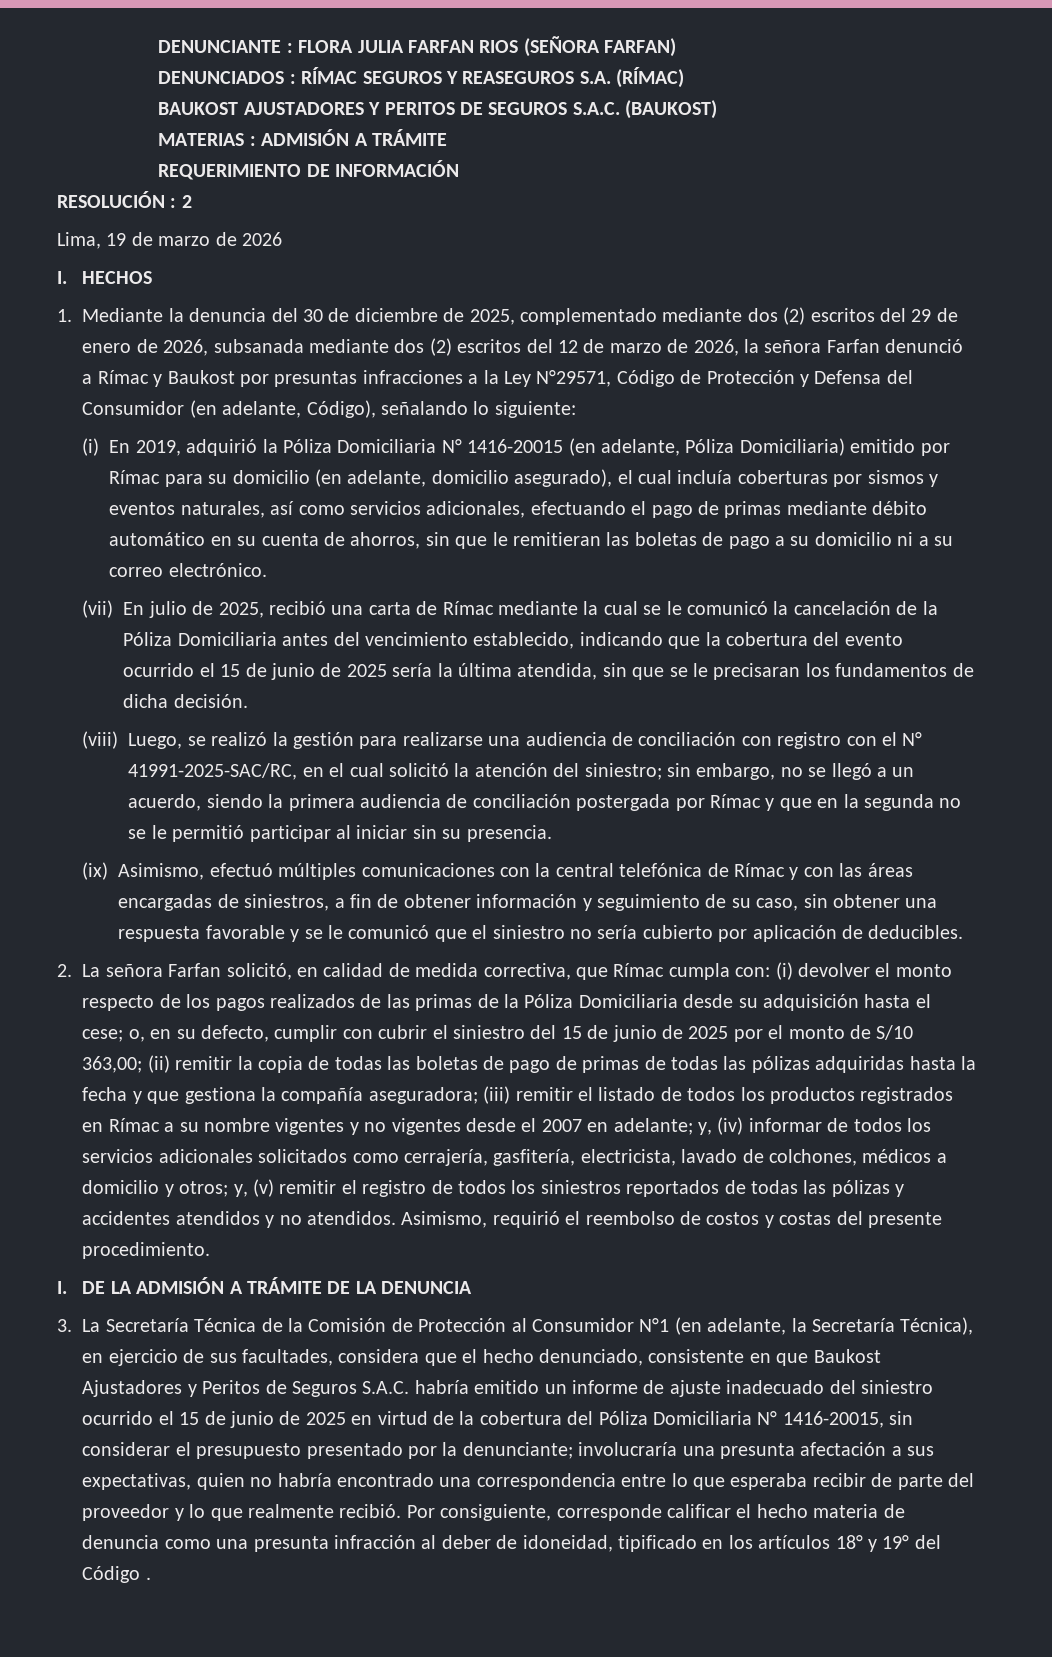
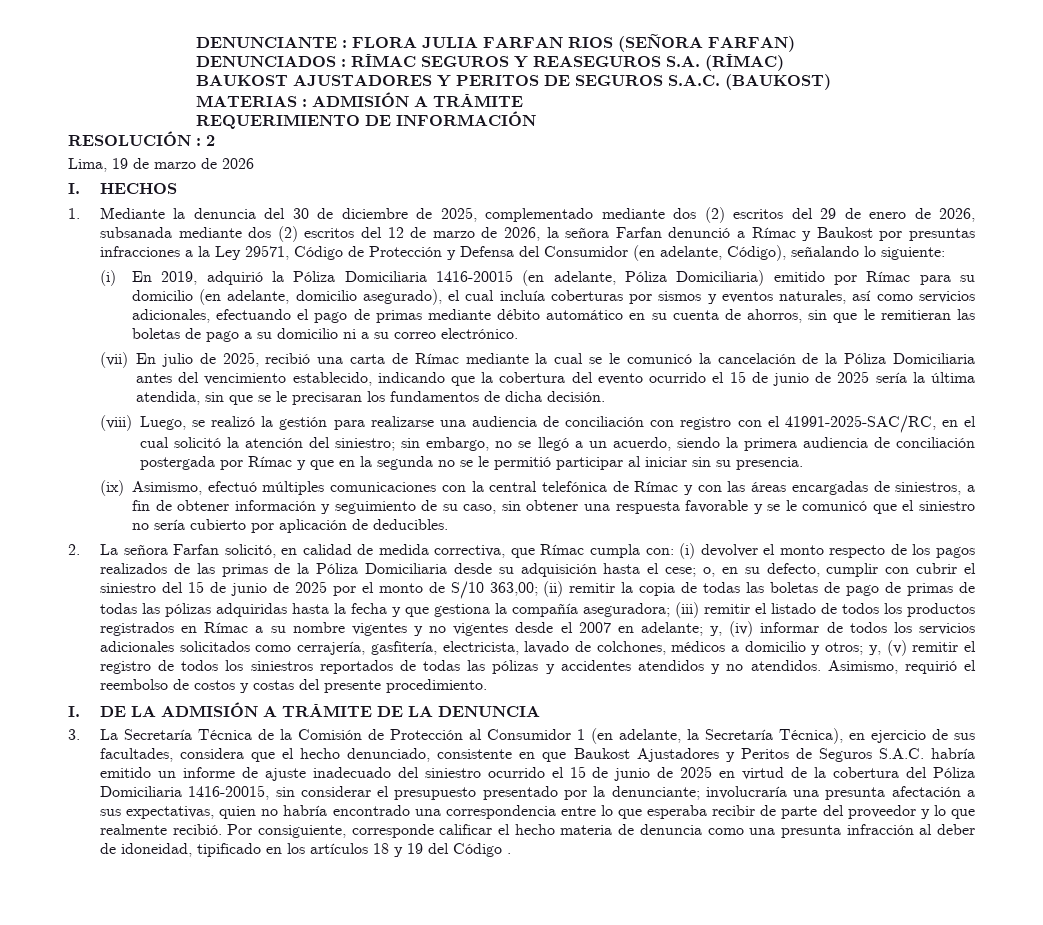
- 1. Mediante la denuncia del 30 de diciembre de 2025, complementado mediante dos (2) escritos del 29 de enero de 2026, subsanada mediante dos (2) escritos del 12 de marzo de 2026, la señora Farfan denunció a Rímac y Baukost por presuntas infracciones a la Ley N°29571, Código de Protección y Defensa del Consumidor (en adelante, Código), señalando lo siguiente:
+ 1. Mediante la denuncia del 30 de diciembre de 2025, complementado mediante dos (2) escritos del 29 de enero de 2026, subsanada mediante dos (2) escritos del 12 de marzo de 2026, la señora Farfan denunció a Rímac y Baukost por presuntas infracciones a la Ley 29571, Código de Protección y Defensa del Consumidor (en adelante, Código), señalando lo siguiente:
- (i) En 2019, adquirió la Póliza Domiciliaria N° 1416-20015 (en adelante, Póliza Domiciliaria) emitido por Rímac para su domicilio (en adelante, domicilio asegurado), el cual incluía coberturas por sismos y eventos naturales, así como servicios adicionales, efectuando el pago de primas mediante débito automático en su cuenta de ahorros, sin que le remitieran las boletas de pago a su domicilio ni a su correo electrónico.
+ (i) En 2019, adquirió la Póliza Domiciliaria 1416-20015 (en adelante, Póliza Domiciliaria) emitido por Rímac para su domicilio (en adelante, domicilio asegurado), el cual incluía coberturas por sismos y eventos naturales, así como servicios adicionales, efectuando el pago de primas mediante débito automático en su cuenta de ahorros, sin que le remitieran las boletas de pago a su domicilio ni a su correo electrónico.
- (viii) Luego, se realizó la gestión para realizarse una audiencia de conciliación con registro con el N° 41991-2025-SAC/RC, en el cual solicitó la atención del siniestro; sin embargo, no se llegó a un acuerdo, siendo la primera audiencia de conciliación postergada por Rímac y que en la segunda no se le permitió participar al iniciar sin su presencia.
+ (viii) Luego, se realizó la gestión para realizarse una audiencia de conciliación con registro con el 41991-2025-SAC/RC, en el cual solicitó la atención del siniestro; sin embargo, no se llegó a un acuerdo, siendo la primera audiencia de conciliación postergada por Rímac y que en la segunda no se le permitió participar al iniciar sin su presencia.
- 3. La Secretaría Técnica de la Comisión de Protección al Consumidor N°1 (en adelante, la Secretaría Técnica), en ejercicio de sus facultades, considera que el hecho denunciado, consistente en que Baukost Ajustadores y Peritos de Seguros S.A.C. habría emitido un informe de ajuste inadecuado del siniestro ocurrido el 15 de junio de 2025 en virtud de la cobertura del Póliza Domiciliaria N° 1416-20015, sin considerar el presupuesto presentado por la denunciante;
+ 3. La Secretaría Técnica de la Comisión de Protección al Consumidor 1 (en adelante, la Secretaría Técnica), en ejercicio de sus facultades, considera que el hecho denunciado, consistente en que Baukost Ajustadores y Peritos de Seguros S.A.C. habría emitido un informe de ajuste inadecuado del siniestro ocurrido el 15 de junio de 2025 en virtud de la cobertura del Póliza Domiciliaria 1416-20015, sin considerar el presupuesto presentado por la denunciante;
- Por consiguiente, corresponde calificar el hecho materia de denuncia como una presunta infracción al deber de idoneidad, tipificado en los artículos 18° y 19° del Código .
+ Por consiguiente, corresponde calificar el hecho materia de denuncia como una presunta infracción al deber de idoneidad, tipificado en los artículos 18 y 19 del Código .

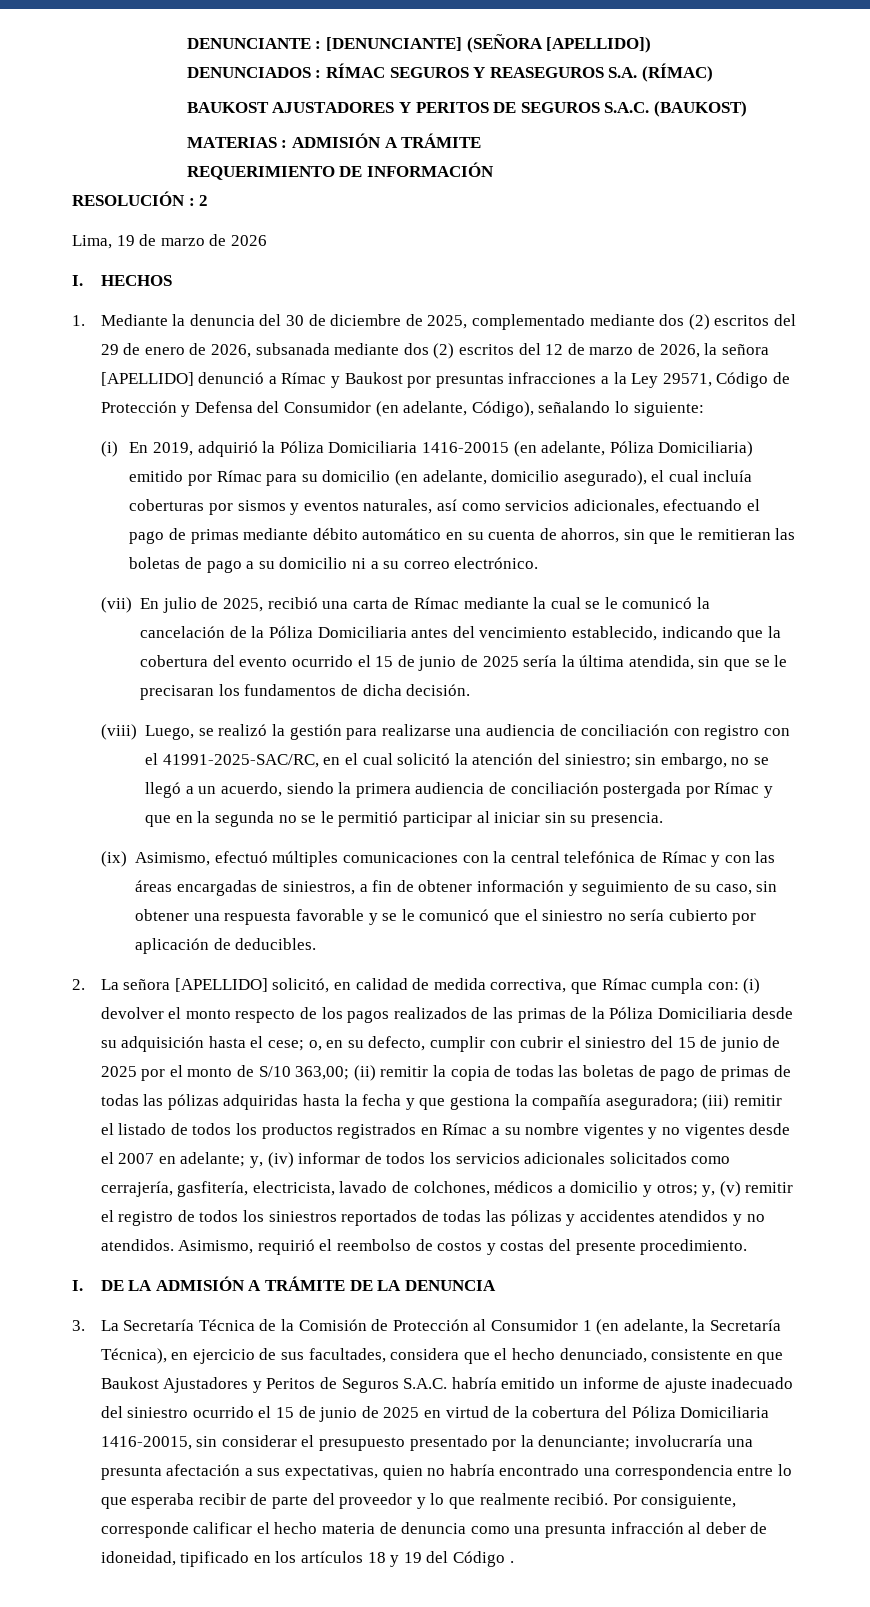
- DENUNCIANTE : FLORA JULIA FARFAN RIOS (SEÑORA FARFAN)
+ DENUNCIANTE : [DENUNCIANTE] (SEÑORA [APELLIDO])
- 1. Mediante la denuncia del 30 de diciembre de 2025, complementado mediante dos (2) escritos del 29 de enero de 2026, subsanada mediante dos (2) escritos del 12 de marzo de 2026, la señora Farfan denunció a Rímac y Baukost por presuntas infracciones a la Ley 29571, Código de Protección y Defensa del Consumidor (en adelante, Código), señalando lo siguiente:
+ 1. Mediante la denuncia del 30 de diciembre de 2025, complementado mediante dos (2) escritos del 29 de enero de 2026, subsanada mediante dos (2) escritos del 12 de marzo de 2026, la señora [APELLIDO] denunció a Rímac y Baukost por presuntas infracciones a la Ley 29571, Código de Protección y Defensa del Consumidor (en adelante, Código), señalando lo siguiente:
- 2. La señora Farfan solicitó, en calidad de medida correctiva, que Rímac cumpla con:
+ 2. La señora [APELLIDO] solicitó, en calidad de medida correctiva, que Rímac cumpla con:

